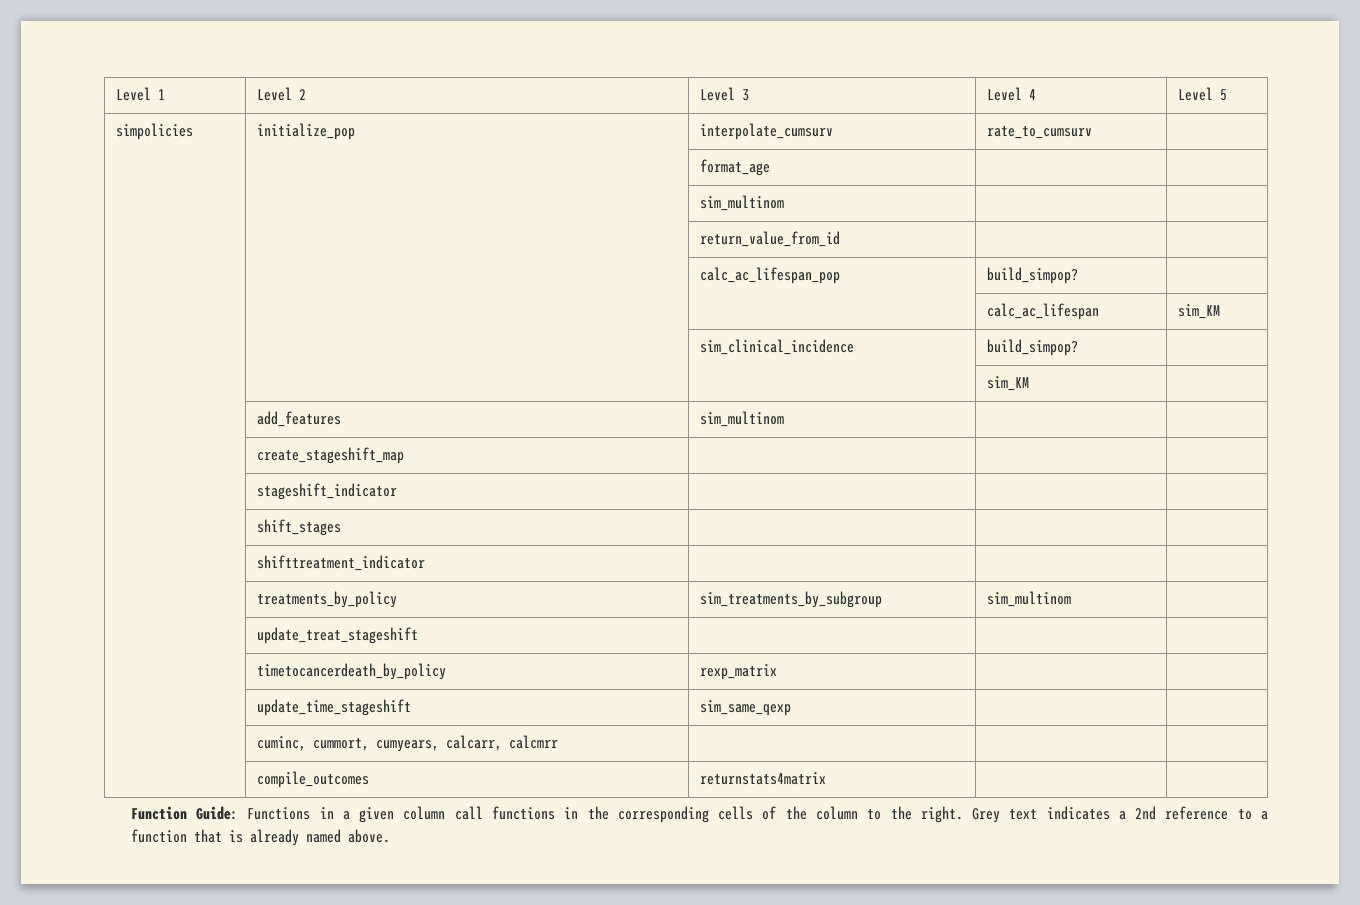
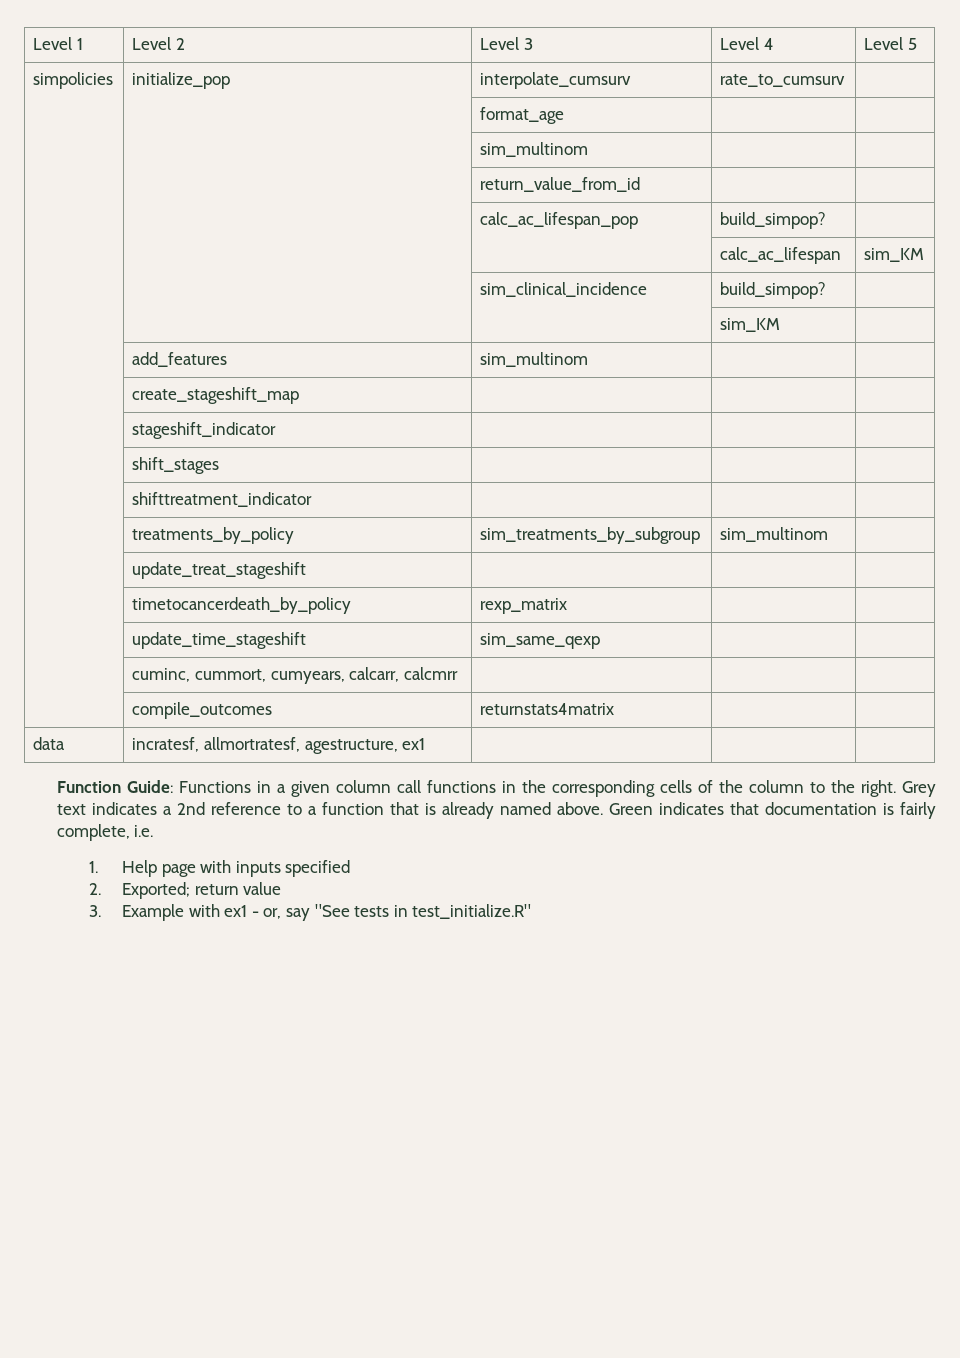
+ data | incratesf, allmortratesf, agestructure, ex1 | | |
+ Green indicates that documentation is fairly complete, i.e.
+ 1. Help page with inputs specified
+ 2. Exported; return value
+ 3. Example with ex1 - or, say "See tests in test_initialize.R"

